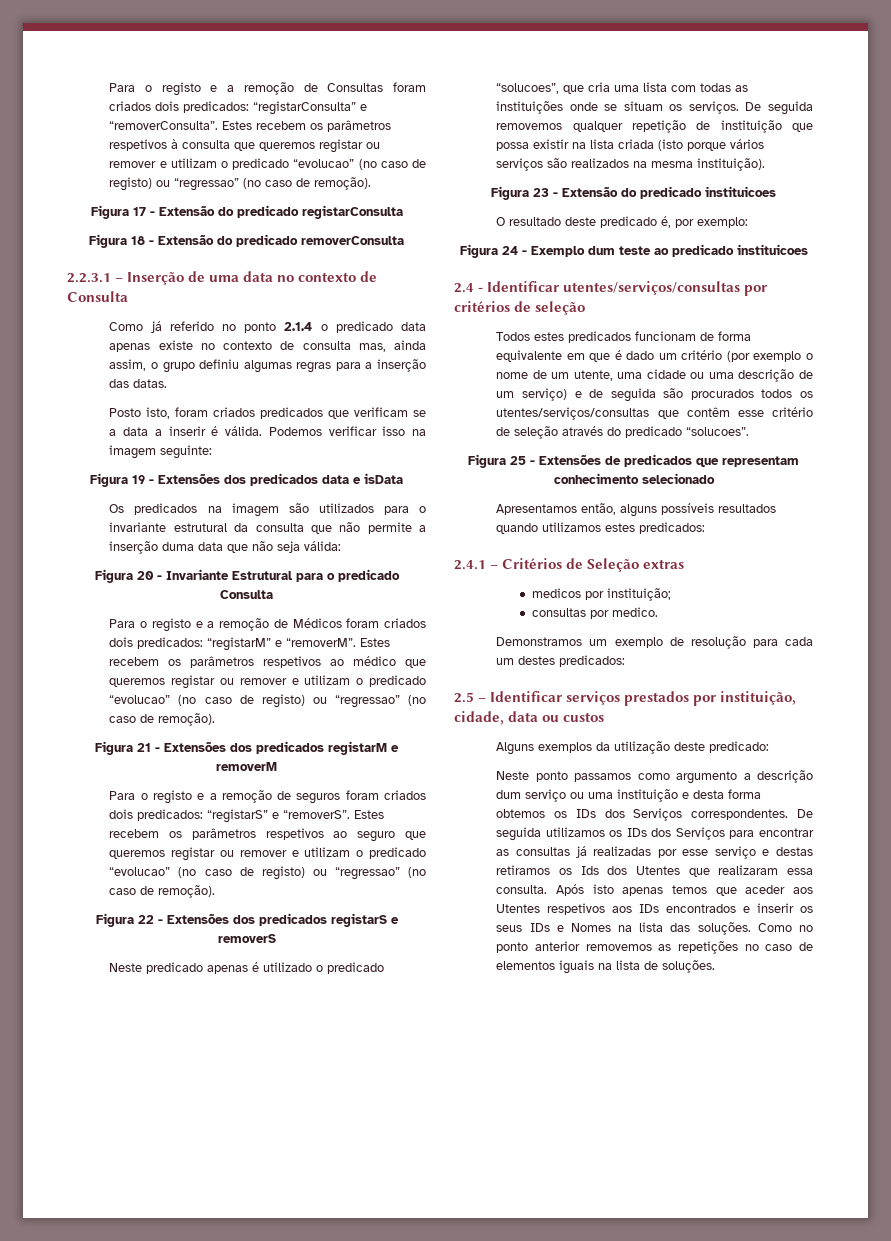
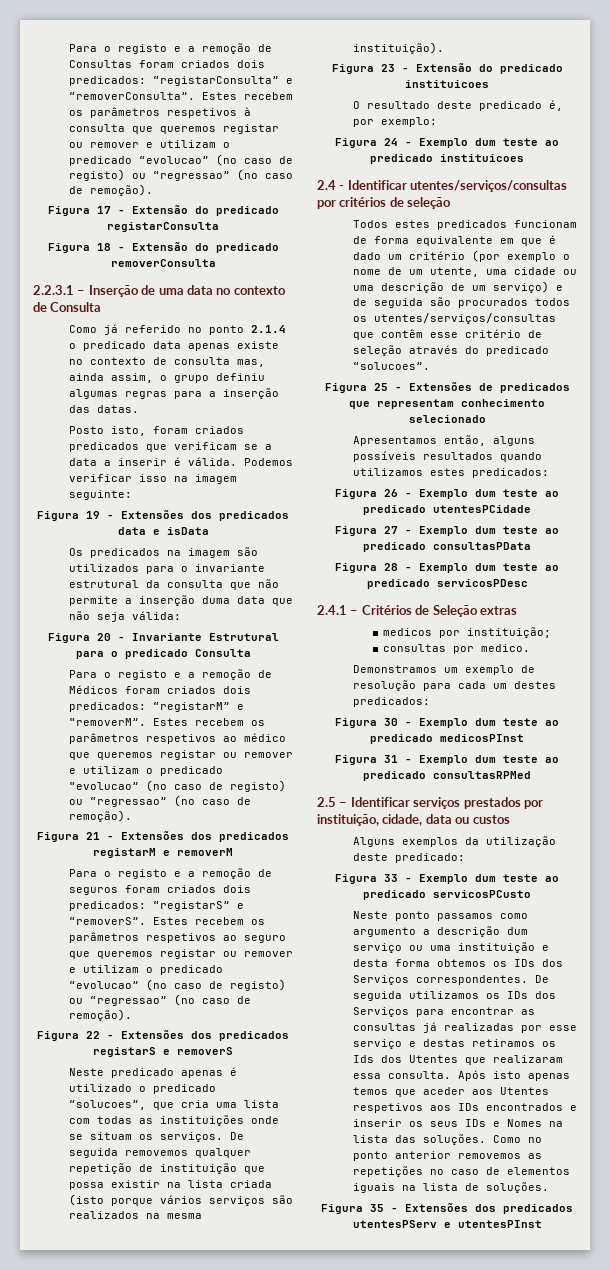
+ Figura 26 - Exemplo dum teste ao predicado utentesPCidade
+ Figura 27 - Exemplo dum teste ao predicado consultasPData
+ Figura 28 - Exemplo dum teste ao predicado servicosPDesc
+ Figura 30 - Exemplo dum teste ao predicado medicosPInst
+ Figura 31 - Exemplo dum teste ao predicado consultasRPMed
+ Figura 33 - Exemplo dum teste ao predicado servicosPCusto
+ Figura 35 - Extensões dos predicados utentesPServ e utentesPInst

